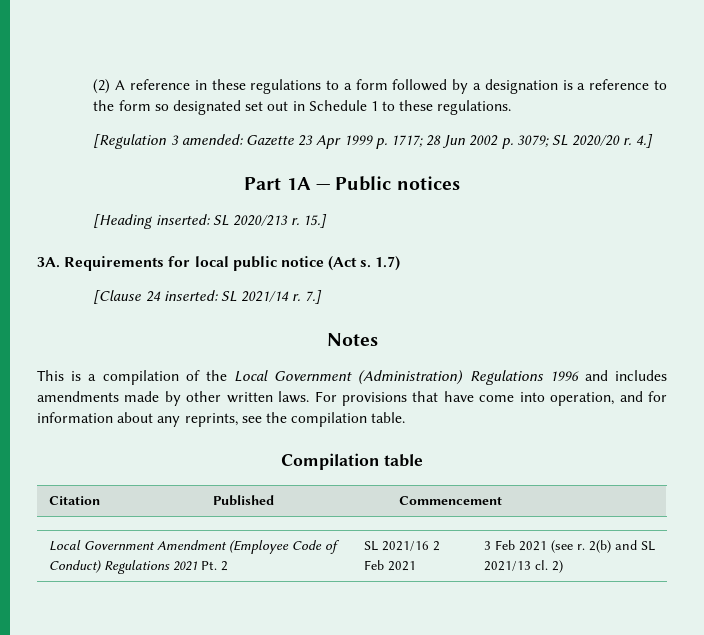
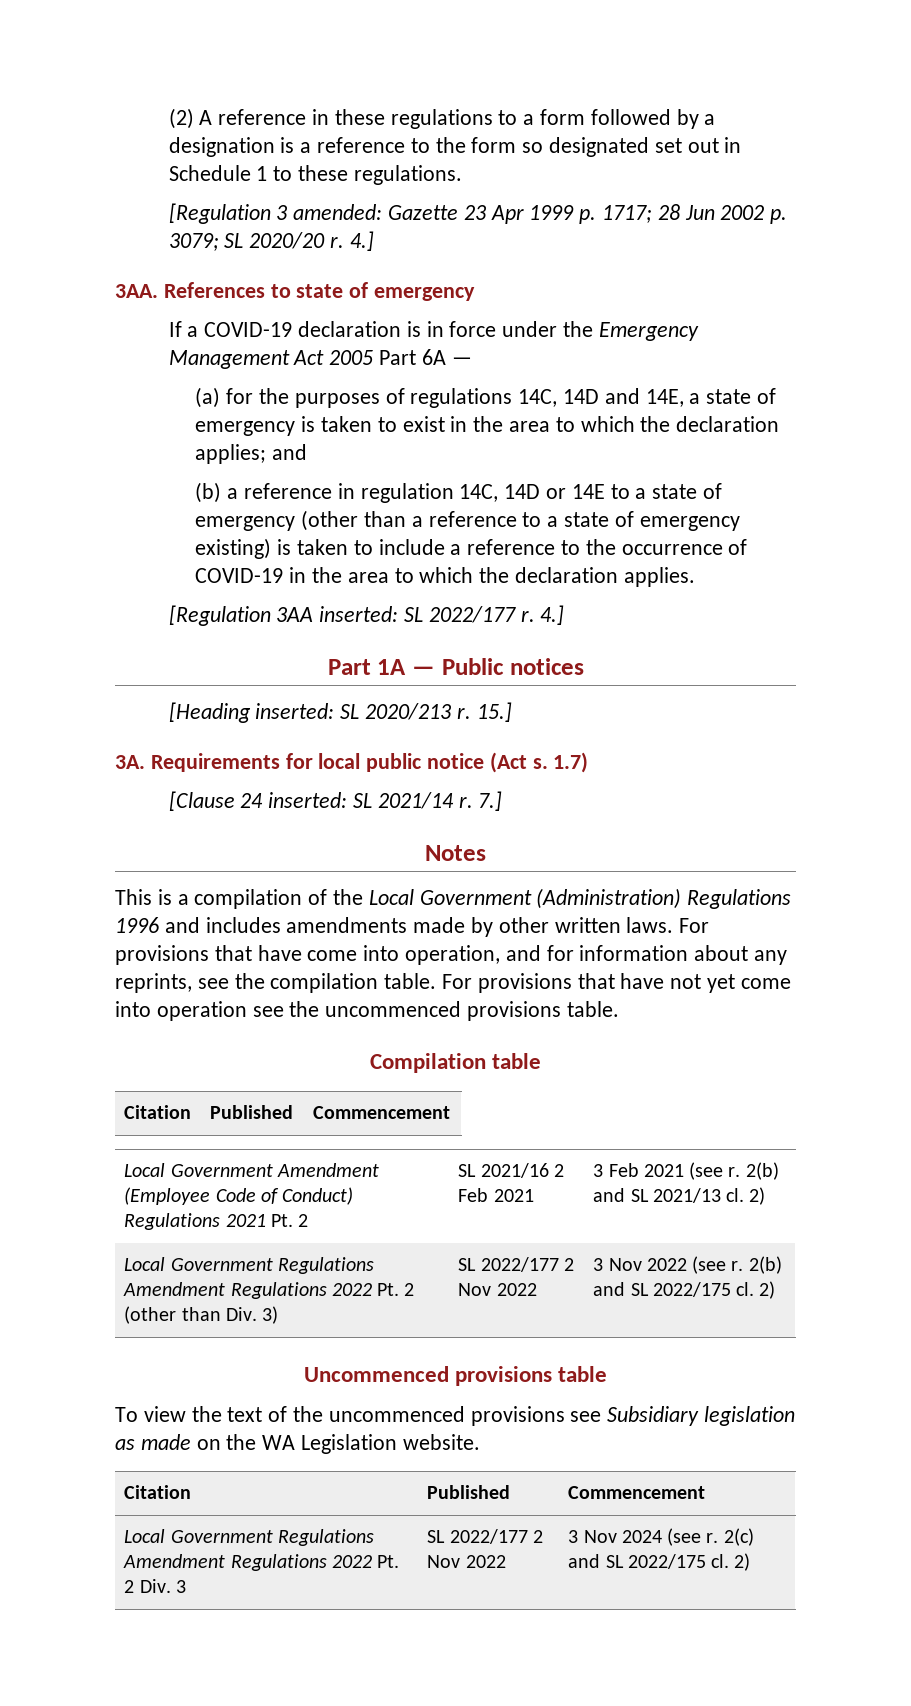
+ 3AA. References to state of emergency
+ If a COVID-19 declaration is in force under the Emergency Management Act 2005 Part 6A —
+ (a) for the purposes of regulations 14C, 14D and 14E, a state of emergency is taken to exist in the area to which the declaration applies; and
+ (b) a reference in regulation 14C, 14D or 14E to a state of emergency (other than a reference to a state of emergency existing) is taken to include a reference to the occurrence of COVID-19 in the area to which the declaration applies.
+ [Regulation 3AA inserted: SL 2022/177 r. 4.]
+ For provisions that have not yet come into operation see the uncommenced provisions table.
+ Local Government Regulations Amendment Regulations 2022 Pt. 2 (other than Div. 3) | SL 2022/177 2 Nov 2022 | 3 Nov 2022 (see r. 2(b) and SL 2022/175 cl. 2)
+ Uncommenced provisions table
+ To view the text of the uncommenced provisions see Subsidiary legislation as made on the WA Legislation website.
+ Citation | Published | Commencement
+ Local Government Regulations Amendment Regulations 2022 Pt. 2 Div. 3 | SL 2022/177 2 Nov 2022 | 3 Nov 2024 (see r. 2(c) and SL 2022/175 cl. 2)

